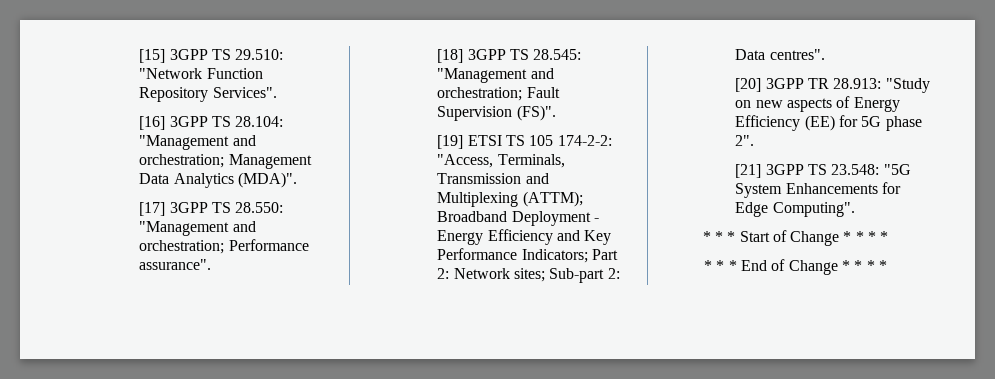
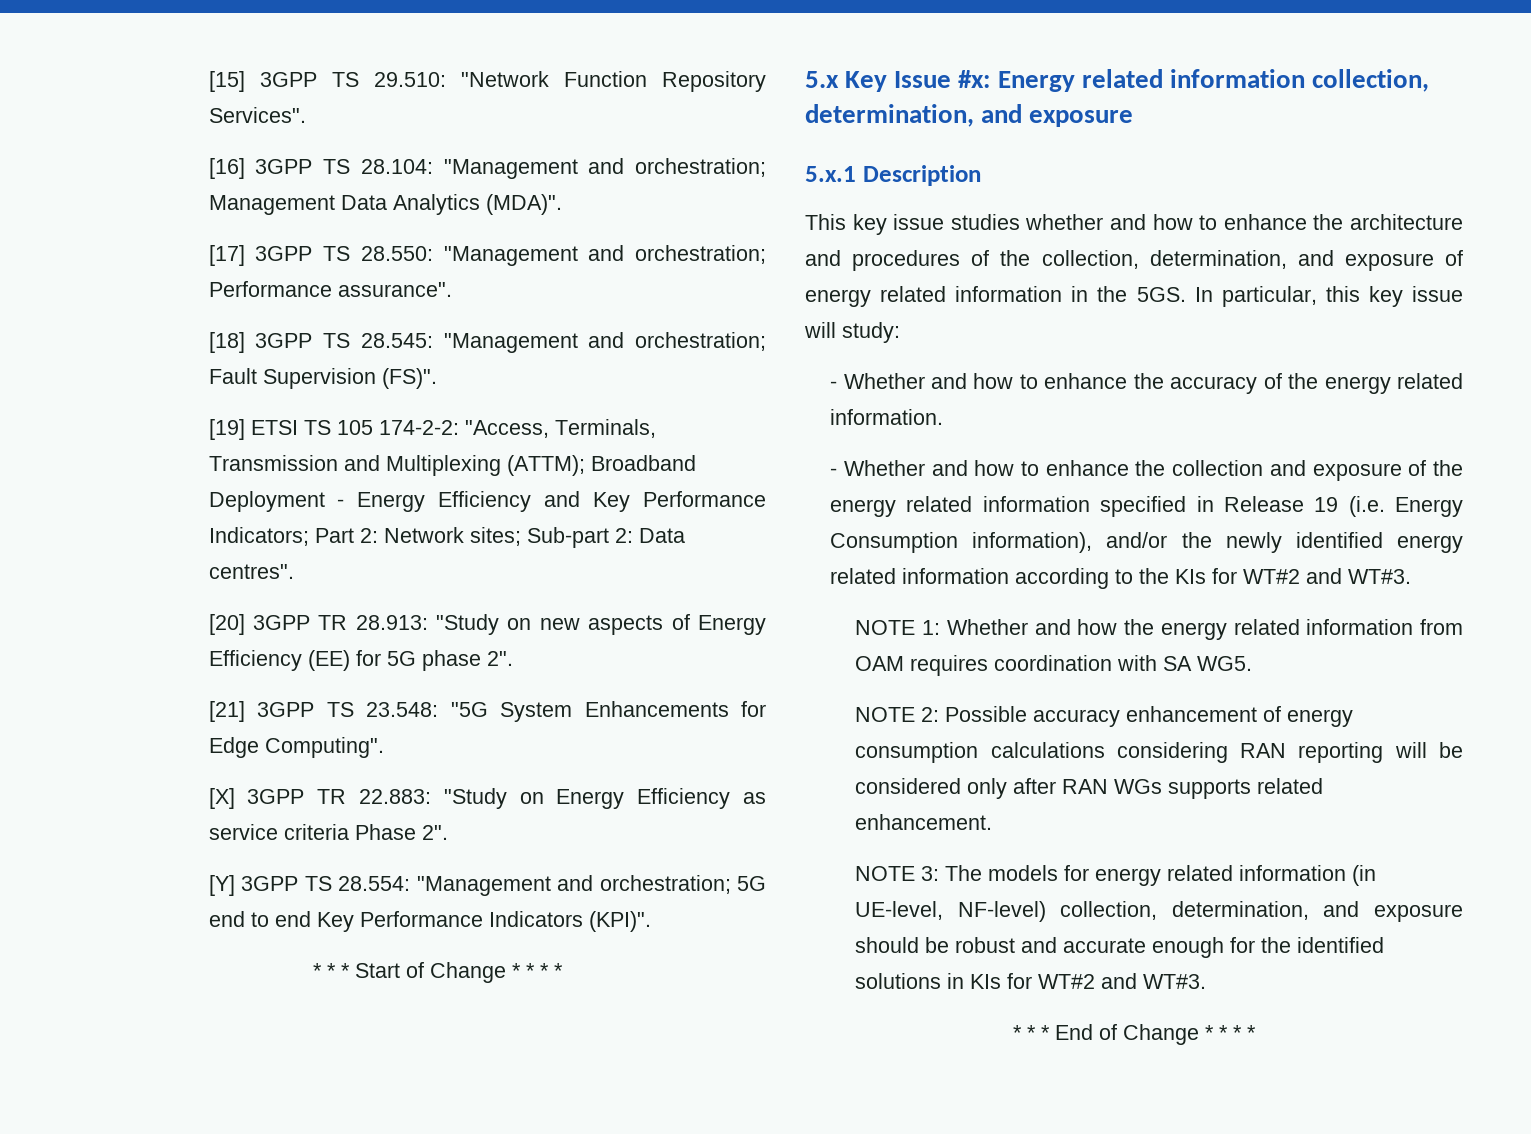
+ [X] 3GPP TR 22.883: "Study on Energy Efficiency as service criteria Phase 2".
+ [Y] 3GPP TS 28.554: "Management and orchestration; 5G end to end Key Performance Indicators (KPI)".
+ 5.x Key Issue #x: Energy related information collection, determination, and exposure
+ 5.x.1 Description
+ This key issue studies whether and how to enhance the architecture and procedures of the collection, determination, and exposure of energy related information in the 5GS. In particular, this key issue will study:
+ - Whether and how to enhance the accuracy of the energy related information.
+ - Whether and how to enhance the collection and exposure of the energy related information specified in Release 19 (i.e. Energy Consumption information), and/or the newly identified energy related information according to the KIs for WT#2 and WT#3.
+ NOTE 1: Whether and how the energy related information from OAM requires coordination with SA WG5.
+ NOTE 2: Possible accuracy enhancement of energy consumption calculations considering RAN reporting will be considered only after RAN WGs supports related enhancement.
+ NOTE 3: The models for energy related information (in UE-level, NF-level) collection, determination, and exposure should be robust and accurate enough for the identified solutions in KIs for WT#2 and WT#3.

